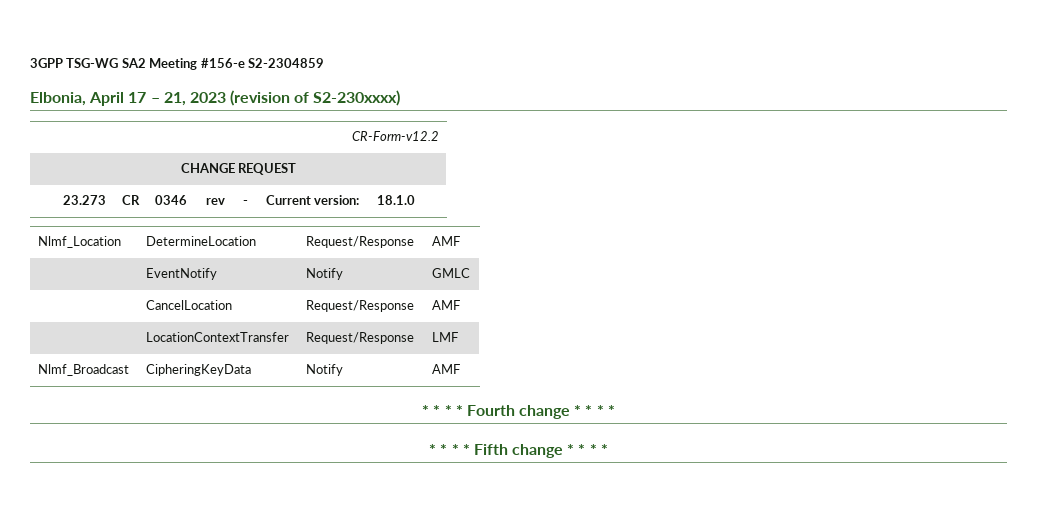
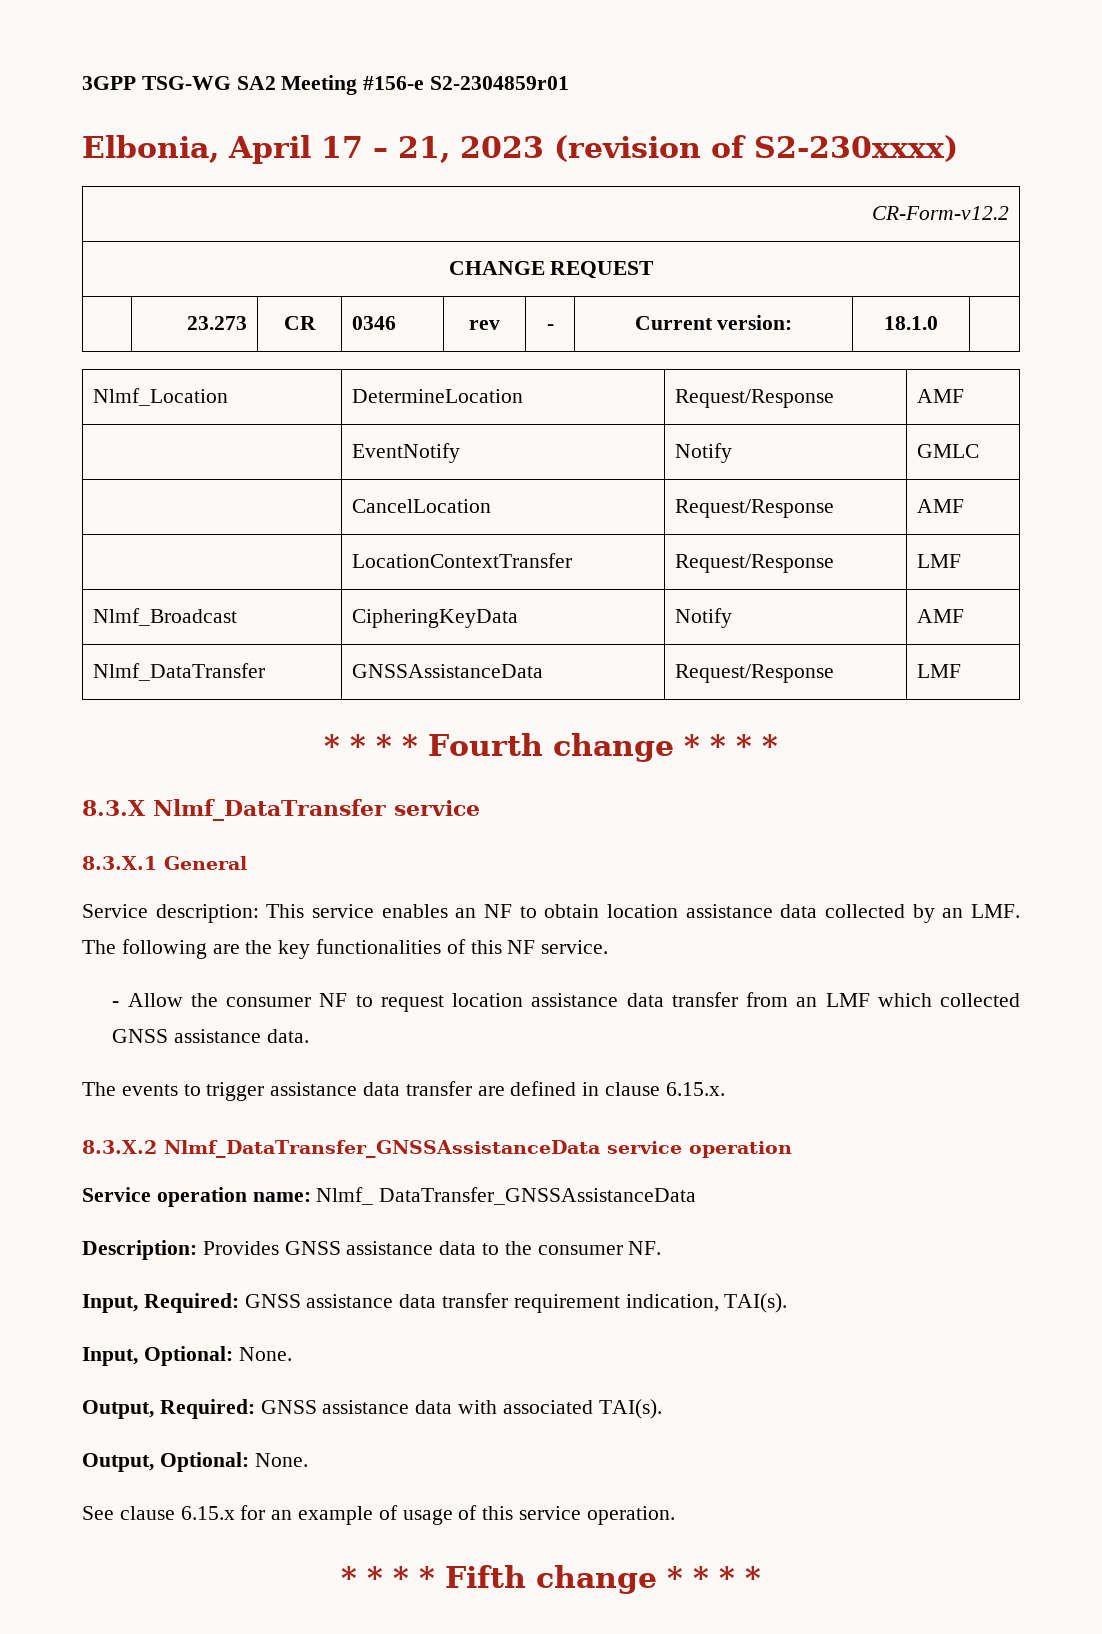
- 3GPP TSG-WG SA2 Meeting #156-e S2-2304859
+ 3GPP TSG-WG SA2 Meeting #156-e S2-2304859r01
+ Nlmf_DataTransfer | GNSSAssistanceData | Request/Response | LMF
+ 8.3.X Nlmf_DataTransfer service
+ 8.3.X.1 General
+ Service description: This service enables an NF to obtain location assistance data collected by an LMF. The following are the key functionalities of this NF service.
+ - Allow the consumer NF to request location assistance data transfer from an LMF which collected GNSS assistance data.
+ The events to trigger assistance data transfer are defined in clause 6.15.x.
+ 8.3.X.2 Nlmf_DataTransfer_GNSSAssistanceData service operation
+ Service operation name: Nlmf_ DataTransfer_GNSSAssistanceData
+ Description: Provides GNSS assistance data to the consumer NF.
+ Input, Required: GNSS assistance data transfer requirement indication, TAI(s).
+ Input, Optional: None.
+ Output, Required: GNSS assistance data with associated TAI(s).
+ Output, Optional: None.
+ See clause 6.15.x for an example of usage of this service operation.

